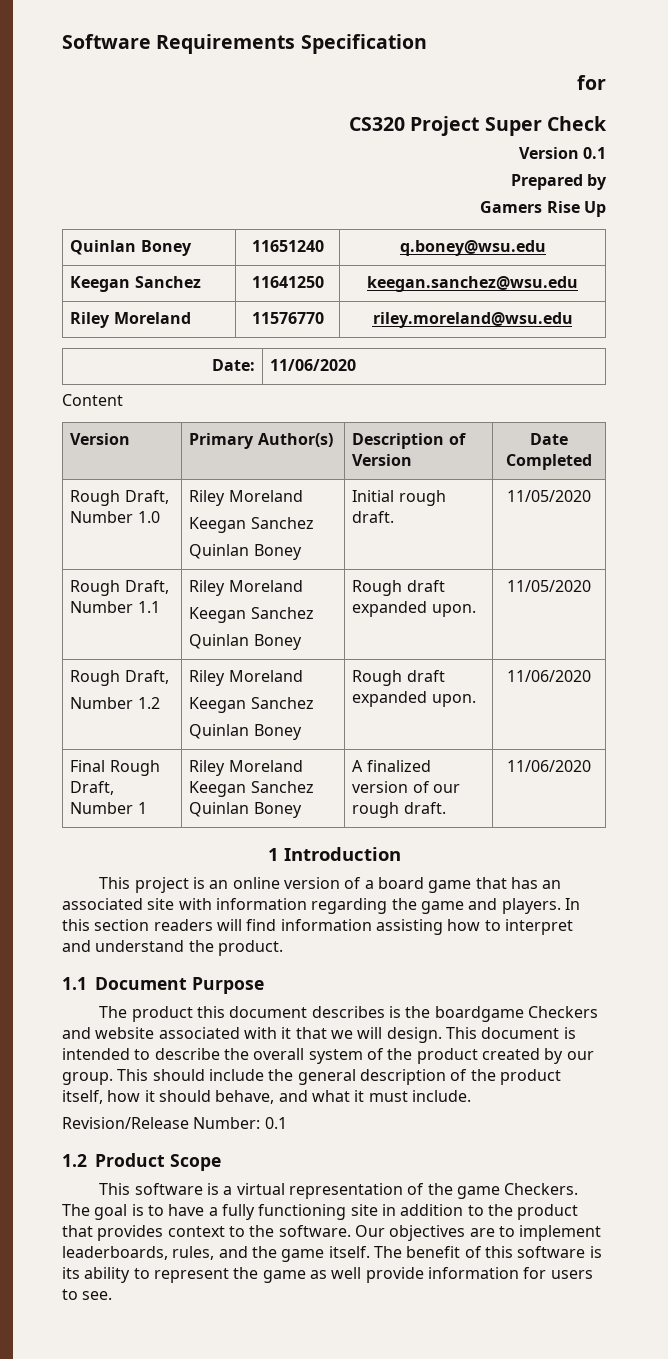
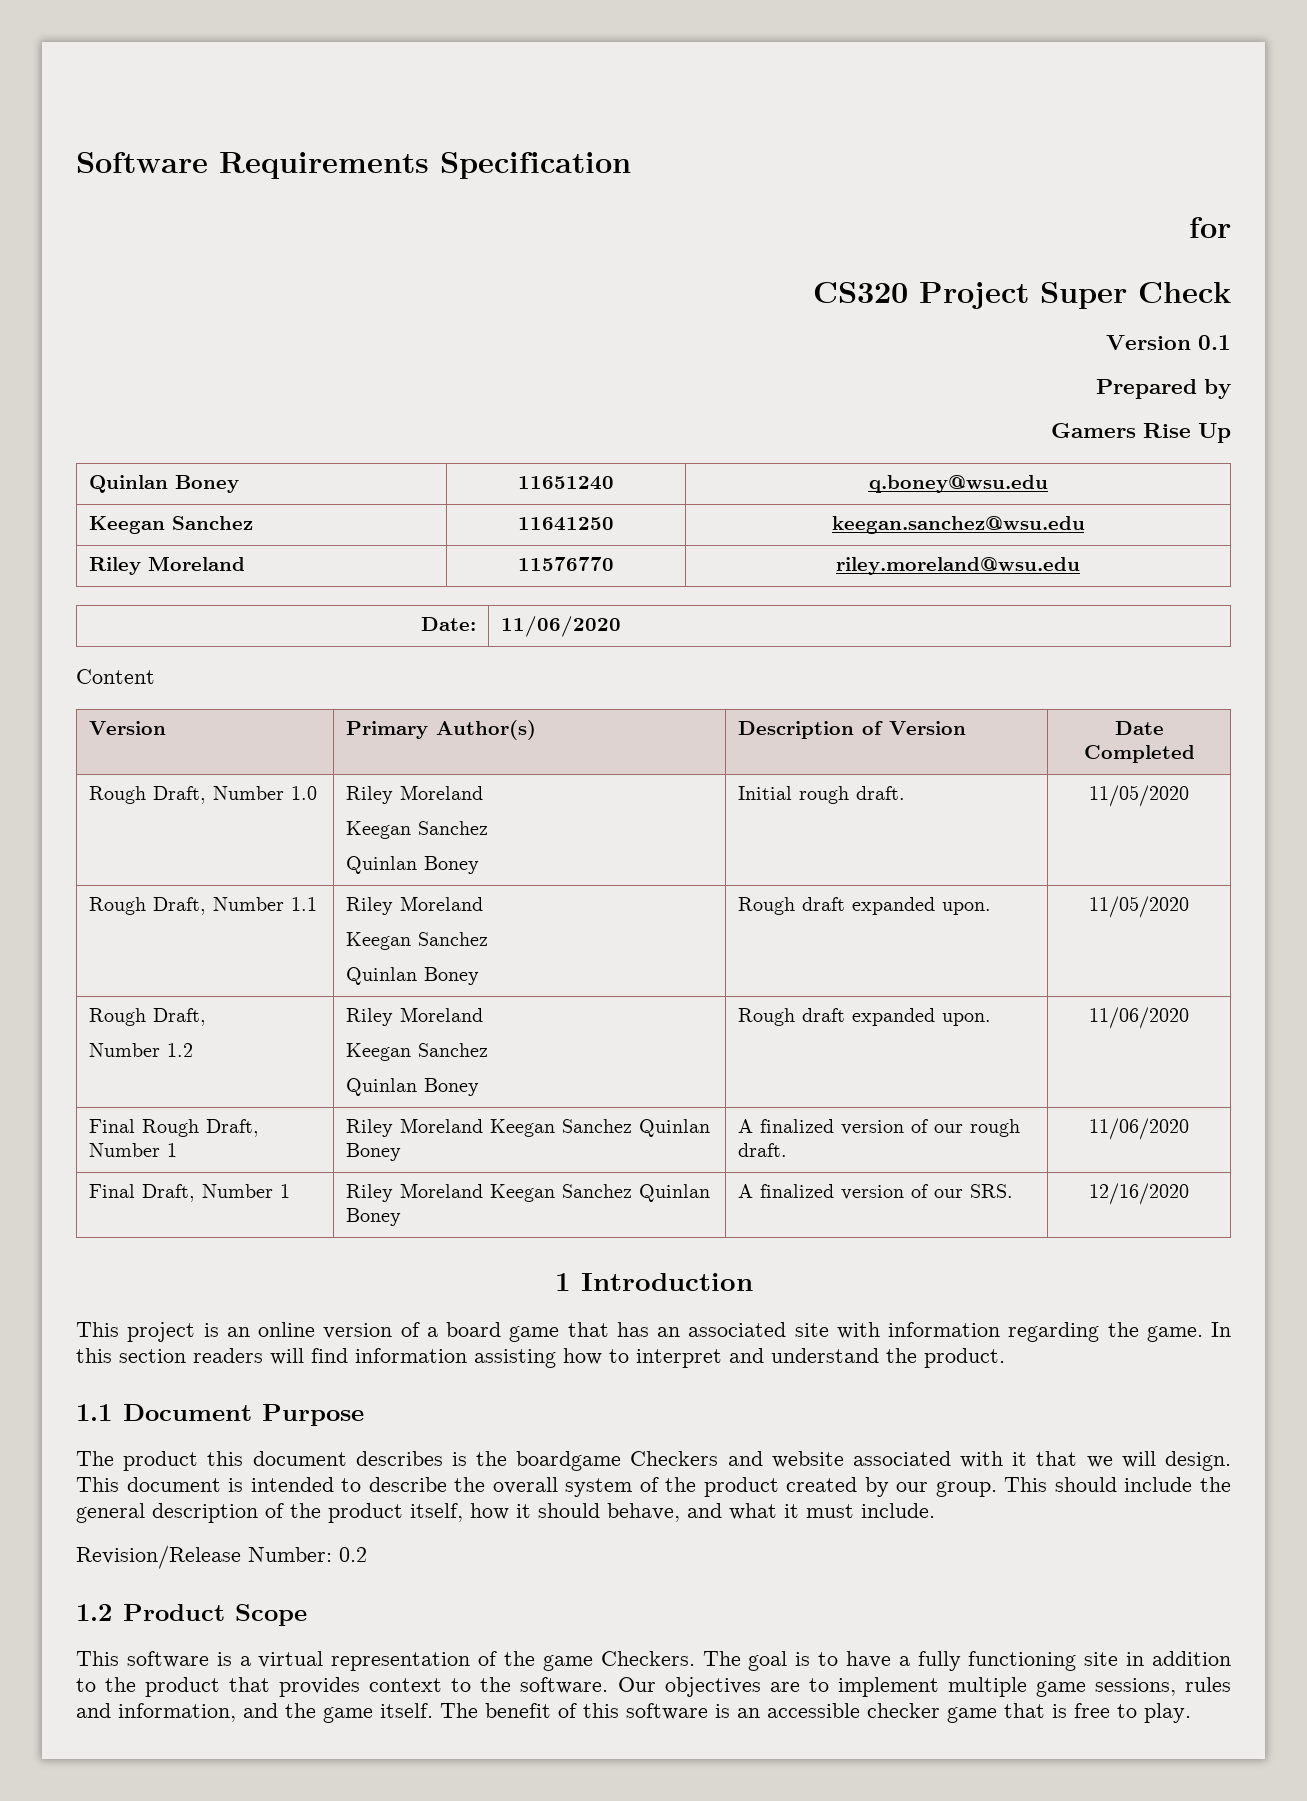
+ Final Draft, Number 1 | Riley Moreland Keegan Sanchez Quinlan Boney | A finalized version of our SRS. | 12/16/2020
- This project is an online version of a board game that has an associated site with information regarding the game and players.
+ This project is an online version of a board game that has an associated site with information regarding the game.
- Revision/Release Number: 0.1
+ Revision/Release Number: 0.2
- Our objectives are to implement leaderboards, rules, and the game itself.
+ Our objectives are to implement multiple game sessions, rules and information, and the game itself.
- The benefit of this software is its ability to represent the game as well provide information for users to see.
+ The benefit of this software is an accessible checker game that is free to play.

